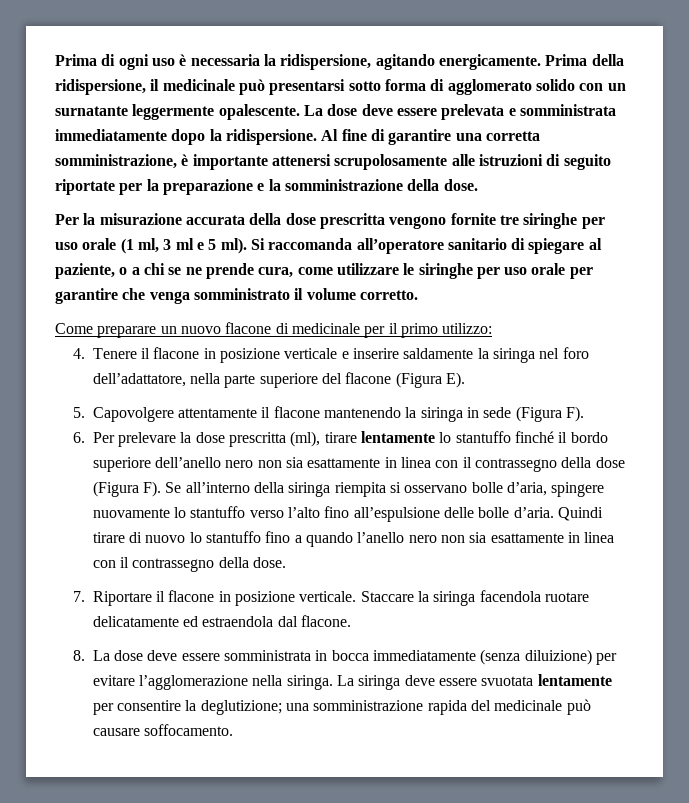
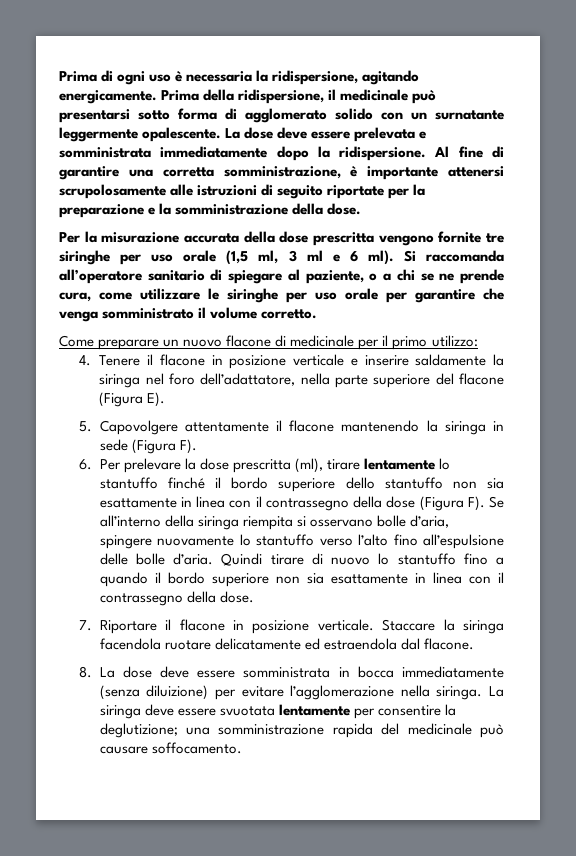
- Per la misurazione accurata della dose prescritta vengono fornite tre siringhe per uso orale (1 ml, 3 ml e 5 ml).
+ Per la misurazione accurata della dose prescritta vengono fornite tre siringhe per uso orale (1,5 ml, 3 ml e 6 ml).
- 6. Per prelevare la dose prescritta (ml), tirare lentamente lo stantuffo finché il bordo superiore dell’anello nero non sia esattamente in linea con il contrassegno della dose (Figura F). Se all’interno della siringa riempita si osservano bolle d’aria, spingere nuovamente lo stantuffo verso l’alto fino all’espulsione delle bolle d’aria.
+ 6. Per prelevare la dose prescritta (ml), tirare lentamente lo stantuffo finché il bordo superiore dello stantuffo non sia esattamente in linea con il contrassegno della dose (Figura F). Se all’interno della siringa riempita si osservano bolle d’aria, spingere nuovamente lo stantuffo verso l’alto fino all’espulsione delle bolle d’aria.
- Quindi tirare di nuovo lo stantuffo fino a quando l’anello nero non sia esattamente in linea con il contrassegno della dose.
+ Quindi tirare di nuovo lo stantuffo fino a quando il bordo superiore non sia esattamente in linea con il contrassegno della dose.

